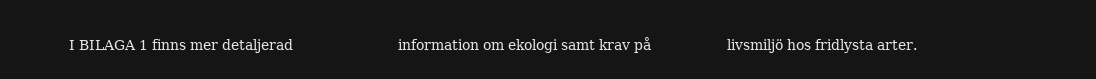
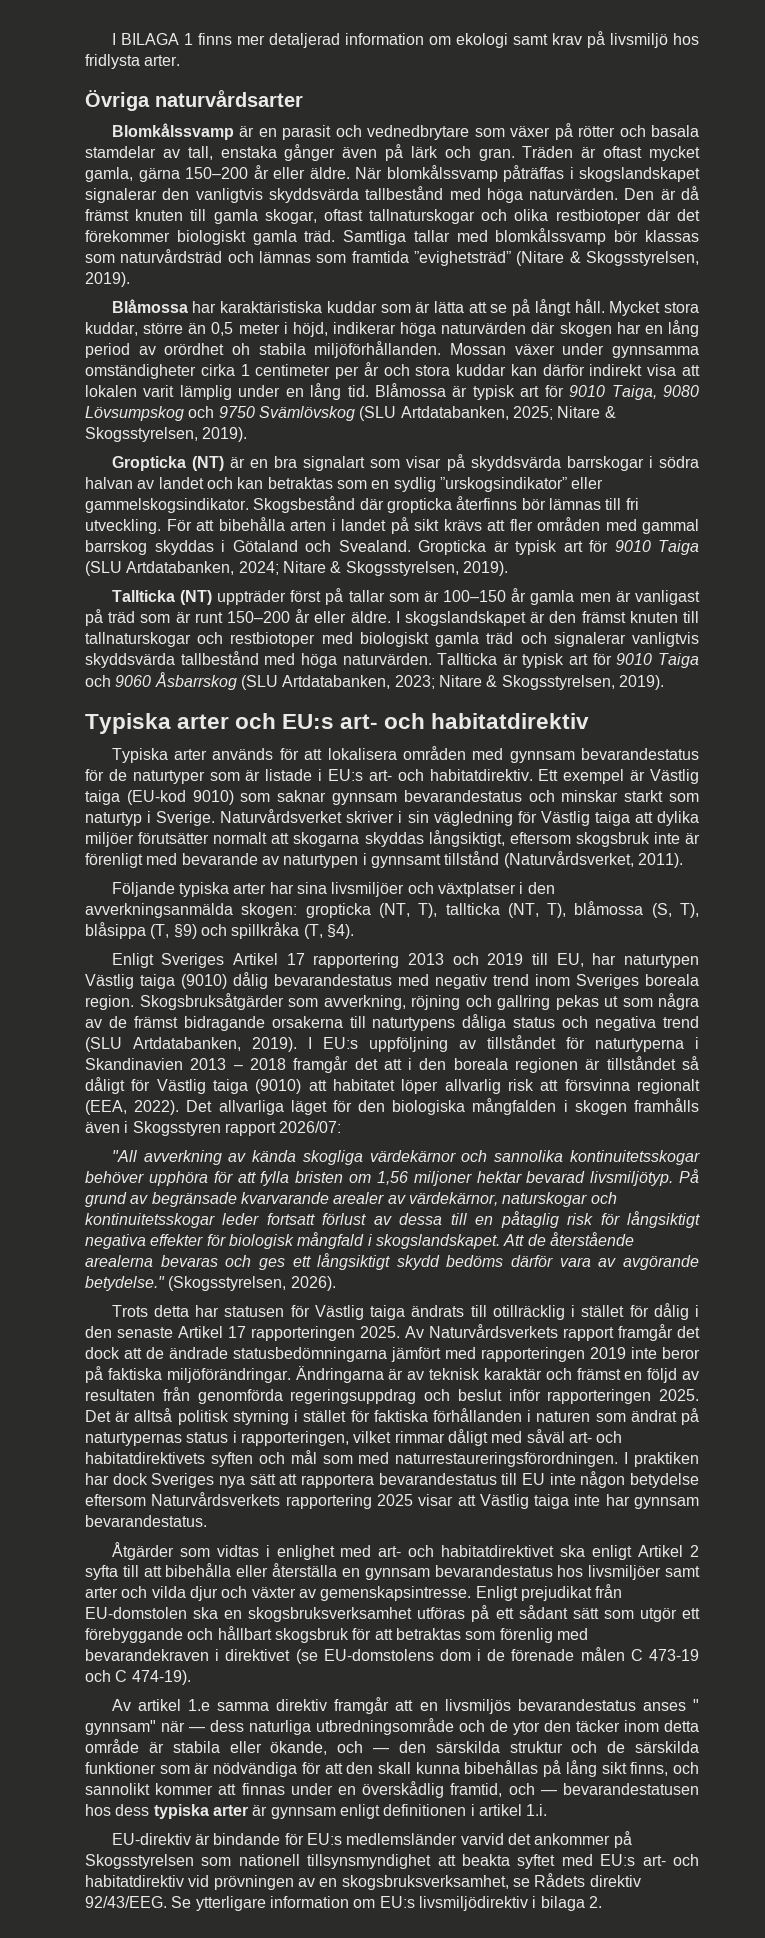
+ Övriga naturvårdsarter
+ Blomkålssvamp är en parasit och vednedbrytare som växer på rötter och basala stamdelar av tall, enstaka gånger även på lärk och gran. Träden är oftast mycket gamla, gärna 150–200 år eller äldre. När blomkålssvamp påträffas i skogslandskapet signalerar den vanligtvis skyddsvärda tallbestånd med höga naturvärden. Den är då främst knuten till gamla skogar, oftast tallnaturskogar och olika restbiotoper där det förekommer biologiskt gamla träd. Samtliga tallar med blomkålssvamp bör klassas som naturvårdsträd och lämnas som framtida ”evighetsträd” (Nitare & Skogsstyrelsen, 2019).
+ Blåmossa har karaktäristiska kuddar som är lätta att se på långt håll. Mycket stora kuddar, större än 0,5 meter i höjd, indikerar höga naturvärden där skogen har en lång period av orördhet oh stabila miljöförhållanden. Mossan växer under gynnsamma omständigheter cirka 1 centimeter per år och stora kuddar kan därför indirekt visa att lokalen varit lämplig under en lång tid. Blåmossa är typisk art för 9010 Taiga, 9080 Lövsumpskog och 9750 Svämlövskog (SLU Artdatabanken, 2025; Nitare & Skogsstyrelsen, 2019).
+ Gropticka (NT) är en bra signalart som visar på skyddsvärda barrskogar i södra halvan av landet och kan betraktas som en sydlig ”urskogsindikator” eller gammelskogsindikator. Skogsbestånd där gropticka återfinns bör lämnas till fri utveckling. För att bibehålla arten i landet på sikt krävs att fler områden med gammal barrskog skyddas i Götaland och Svealand. Gropticka är typisk art för 9010 Taiga (SLU Artdatabanken, 2024; Nitare & Skogsstyrelsen, 2019).
+ Tallticka (NT) uppträder först på tallar som är 100–150 år gamla men är vanligast på träd som är runt 150–200 år eller äldre. I skogslandskapet är den främst knuten till tallnaturskogar och restbiotoper med biologiskt gamla träd och signalerar vanligtvis skyddsvärda tallbestånd med höga naturvärden. Tallticka är typisk art för 9010 Taiga och 9060 Åsbarrskog (SLU Artdatabanken, 2023; Nitare & Skogsstyrelsen, 2019).
+ Typiska arter och EU:s art- och habitatdirektiv
+ Typiska arter används för att lokalisera områden med gynnsam bevarandestatus för de naturtyper som är listade i EU:s art- och habitatdirektiv. Ett exempel är Västlig taiga (EU-kod 9010) som saknar gynnsam bevarandestatus och minskar starkt som naturtyp i Sverige. Naturvårdsverket skriver i sin vägledning för Västlig taiga att dylika miljöer förutsätter normalt att skogarna skyddas långsiktigt, eftersom skogsbruk inte är förenligt med bevarande av naturtypen i gynnsamt tillstånd (Naturvårdsverket, 2011).
+ Följande typiska arter har sina livsmiljöer och växtplatser i den avverkningsanmälda skogen: gropticka (NT, T), tallticka (NT, T), blåmossa (S, T), blåsippa (T, §9) och spillkråka (T, §4).
+ Enligt Sveriges Artikel 17 rapportering 2013 och 2019 till EU, har naturtypen Västlig taiga (9010) dålig bevarandestatus med negativ trend inom Sveriges boreala region. Skogsbruksåtgärder som avverkning, röjning och gallring pekas ut som några av de främst bidragande orsakerna till naturtypens dåliga status och negativa trend (SLU Artdatabanken, 2019). I EU:s uppföljning av tillståndet för naturtyperna i Skandinavien 2013 – 2018 framgår det att i den boreala regionen är tillståndet så dåligt för Västlig taiga (9010) att habitatet löper allvarlig risk att försvinna regionalt (EEA, 2022). Det allvarliga läget för den biologiska mångfalden i skogen framhålls även i Skogsstyren rapport 2026/07:
+ "All avverkning av kända skogliga värdekärnor och sannolika kontinuitetsskogar behöver upphöra för att fylla bristen om 1,56 miljoner hektar bevarad livsmiljötyp. På grund av begränsade kvarvarande arealer av värdekärnor, naturskogar och kontinuitetsskogar leder fortsatt förlust av dessa till en påtaglig risk för långsiktigt negativa effekter för biologisk mångfald i skogslandskapet. Att de återstående arealerna bevaras och ges ett långsiktigt skydd bedöms därför vara av avgörande betydelse." (Skogsstyrelsen, 2026).
+ Trots detta har statusen för Västlig taiga ändrats till otillräcklig i stället för dålig i den senaste Artikel 17 rapporteringen 2025. Av Naturvårdsverkets rapport framgår det dock att de ändrade statusbedömningarna jämfört med rapporteringen 2019 inte beror på faktiska miljöförändringar. Ändringarna är av teknisk karaktär och främst en följd av resultaten från genomförda regeringsuppdrag och beslut inför rapporteringen 2025. Det är alltså politisk styrning i stället för faktiska förhållanden i naturen som ändrat på naturtypernas status i rapporteringen, vilket rimmar dåligt med såväl art- och habitatdirektivets syften och mål som med naturrestaureringsförordningen. I praktiken har dock Sveriges nya sätt att rapportera bevarandestatus till EU inte någon betydelse eftersom Naturvårdsverkets rapportering 2025 visar att Västlig taiga inte har gynnsam bevarandestatus.
+ Åtgärder som vidtas i enlighet med art- och habitatdirektivet ska enligt Artikel 2 syfta till att bibehålla eller återställa en gynnsam bevarandestatus hos livsmiljöer samt arter och vilda djur och växter av gemenskapsintresse. Enligt prejudikat från EU-domstolen ska en skogsbruksverksamhet utföras på ett sådant sätt som utgör ett förebyggande och hållbart skogsbruk för att betraktas som förenlig med bevarandekraven i direktivet (se EU-domstolens dom i de förenade målen C 473-19 och C 474-19).
+ Av artikel 1.e samma direktiv framgår att en livsmiljös bevarandestatus anses " gynnsam" när — dess naturliga utbredningsområde och de ytor den täcker inom detta område är stabila eller ökande, och — den särskilda struktur och de särskilda funktioner som är nödvändiga för att den skall kunna bibehållas på lång sikt finns, och sannolikt kommer att finnas under en överskådlig framtid, och — bevarandestatusen hos dess typiska arter är gynnsam enligt definitionen i artikel 1.i.
+ EU-direktiv är bindande för EU:s medlemsländer varvid det ankommer på Skogsstyrelsen som nationell tillsynsmyndighet att beakta syftet med EU:s art- och habitatdirektiv vid prövningen av en skogsbruksverksamhet, se Rådets direktiv 92/43/EEG. Se ytterligare information om EU:s livsmiljödirektiv i bilaga 2.

